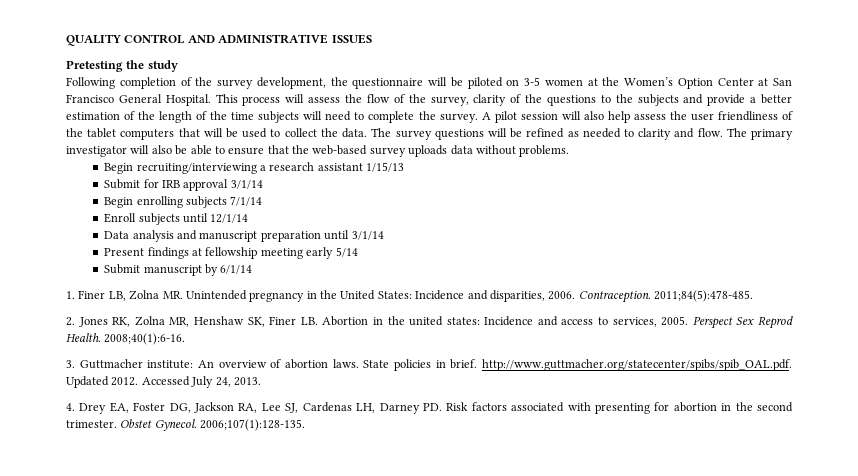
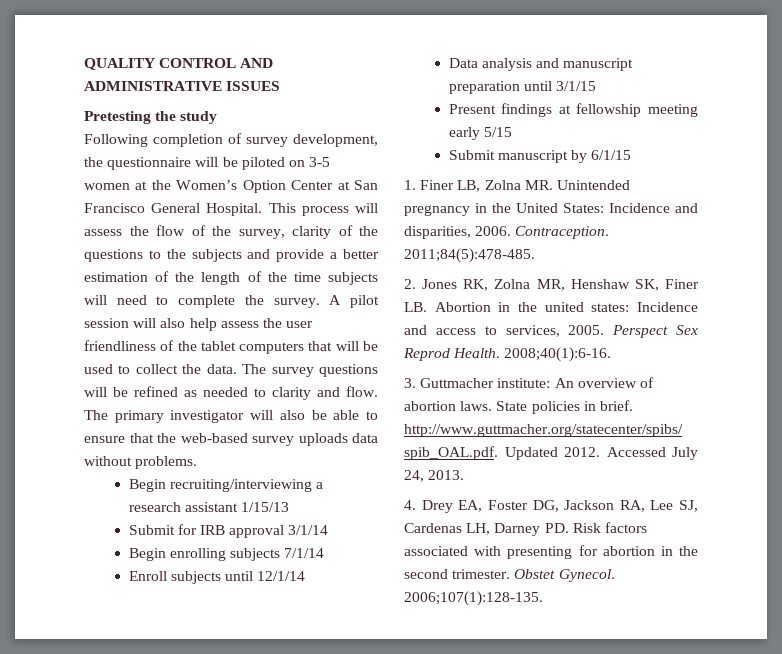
- Following completion of the survey development, the questionnaire will be piloted on 3-5 women at the Women’s Option Center at San Francisco General Hospital.
+ Following completion of survey development, the questionnaire will be piloted on 3-5 women at the Women’s Option Center at San Francisco General Hospital.
- Data analysis and manuscript preparation until 3/1/14
+ Data analysis and manuscript preparation until 3/1/15
- Present findings at fellowship meeting early 5/14
+ Present findings at fellowship meeting early 5/15
- Submit manuscript by 6/1/14
+ Submit manuscript by 6/1/15

